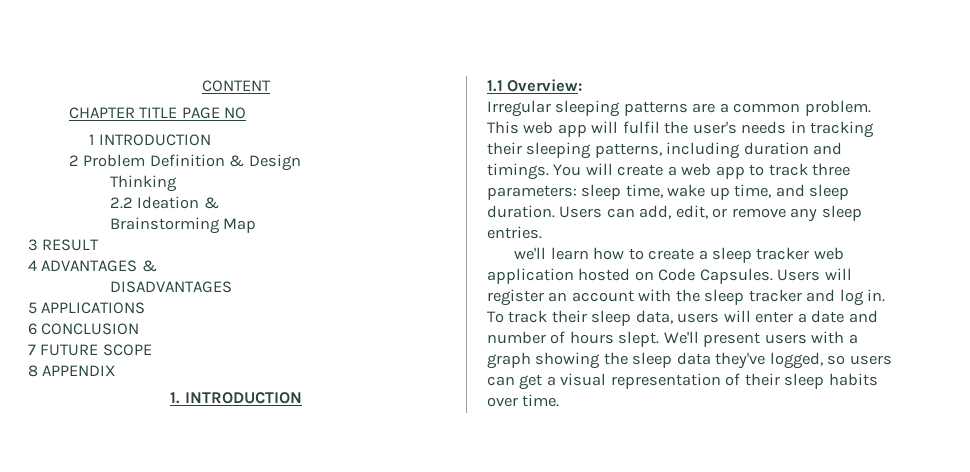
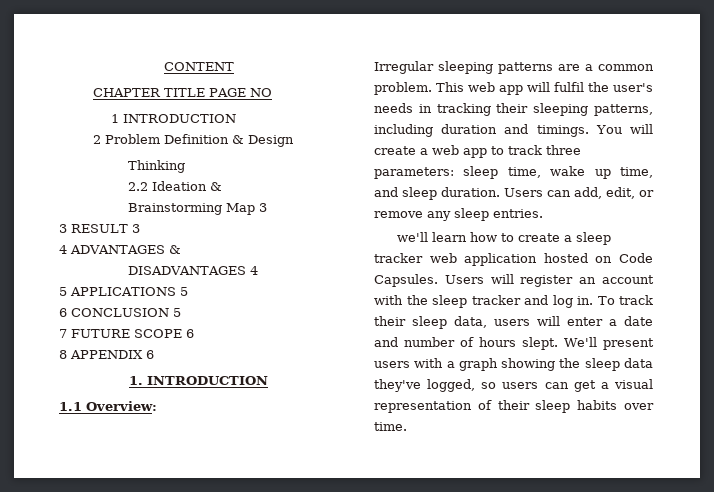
- Brainstorming Map
+ Brainstorming Map 3
- 3 RESULT
+ 3 RESULT 3
- DISADVANTAGES
+ DISADVANTAGES 4
- 5 APPLICATIONS
+ 5 APPLICATIONS 5
- 6 CONCLUSION
+ 6 CONCLUSION 5
- 7 FUTURE SCOPE
+ 7 FUTURE SCOPE 6
- 8 APPENDIX
+ 8 APPENDIX 6

